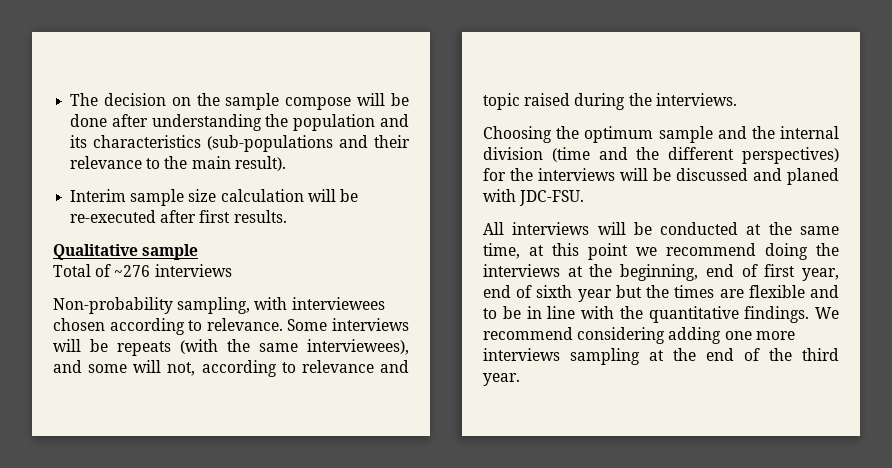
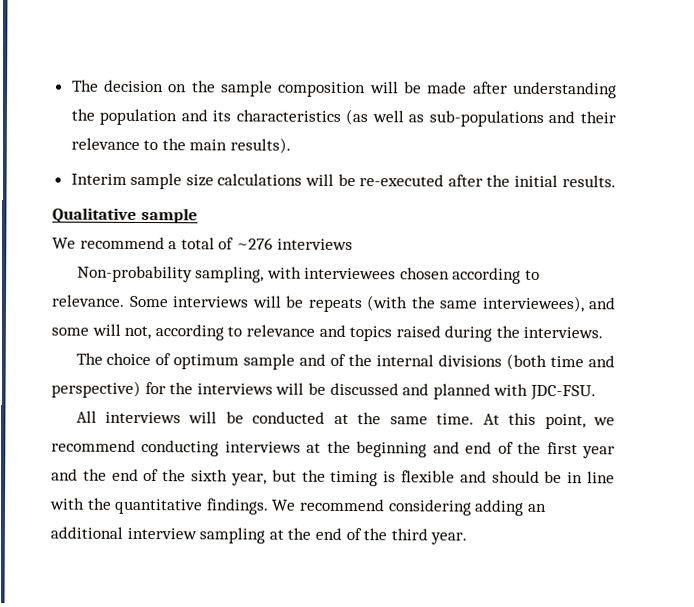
- The decision on the sample compose will be done after understanding the population and its characteristics (sub-populations and their relevance to the main result).
+ The decision on the sample composition will be made after understanding the population and its characteristics (as well as sub-populations and their relevance to the main results).
- Interim sample size calculation will be re-executed after first results.
+ Interim sample size calculations will be re-executed after the initial results.
- Total of ~276 interviews
+ We recommend a total of ~276 interviews
- Some interviews will be repeats (with the same interviewees), and some will not, according to relevance and topic raised during the interviews.
+ Some interviews will be repeats (with the same interviewees), and some will not, according to relevance and topics raised during the interviews.
- Choosing the optimum sample and the internal division (time and the different perspectives) for the interviews will be discussed and planed with JDC-FSU.
+ The choice of optimum sample and of the internal divisions (both time and perspective) for the interviews will be discussed and planned with JDC-FSU.
- All interviews will be conducted at the same time, at this point we recommend doing the interviews at the beginning, end of first year, end of sixth year but the times are flexible and to be in line with the quantitative findings.
+ All interviews will be conducted at the same time. At this point, we recommend conducting interviews at the beginning and end of the first year and the end of the sixth year, but the timing is flexible and should be in line with the quantitative findings.
- We recommend considering adding one more interviews sampling at the end of the third year.
+ We recommend considering adding an additional interview sampling at the end of the third year.

